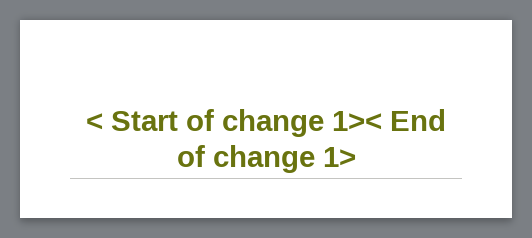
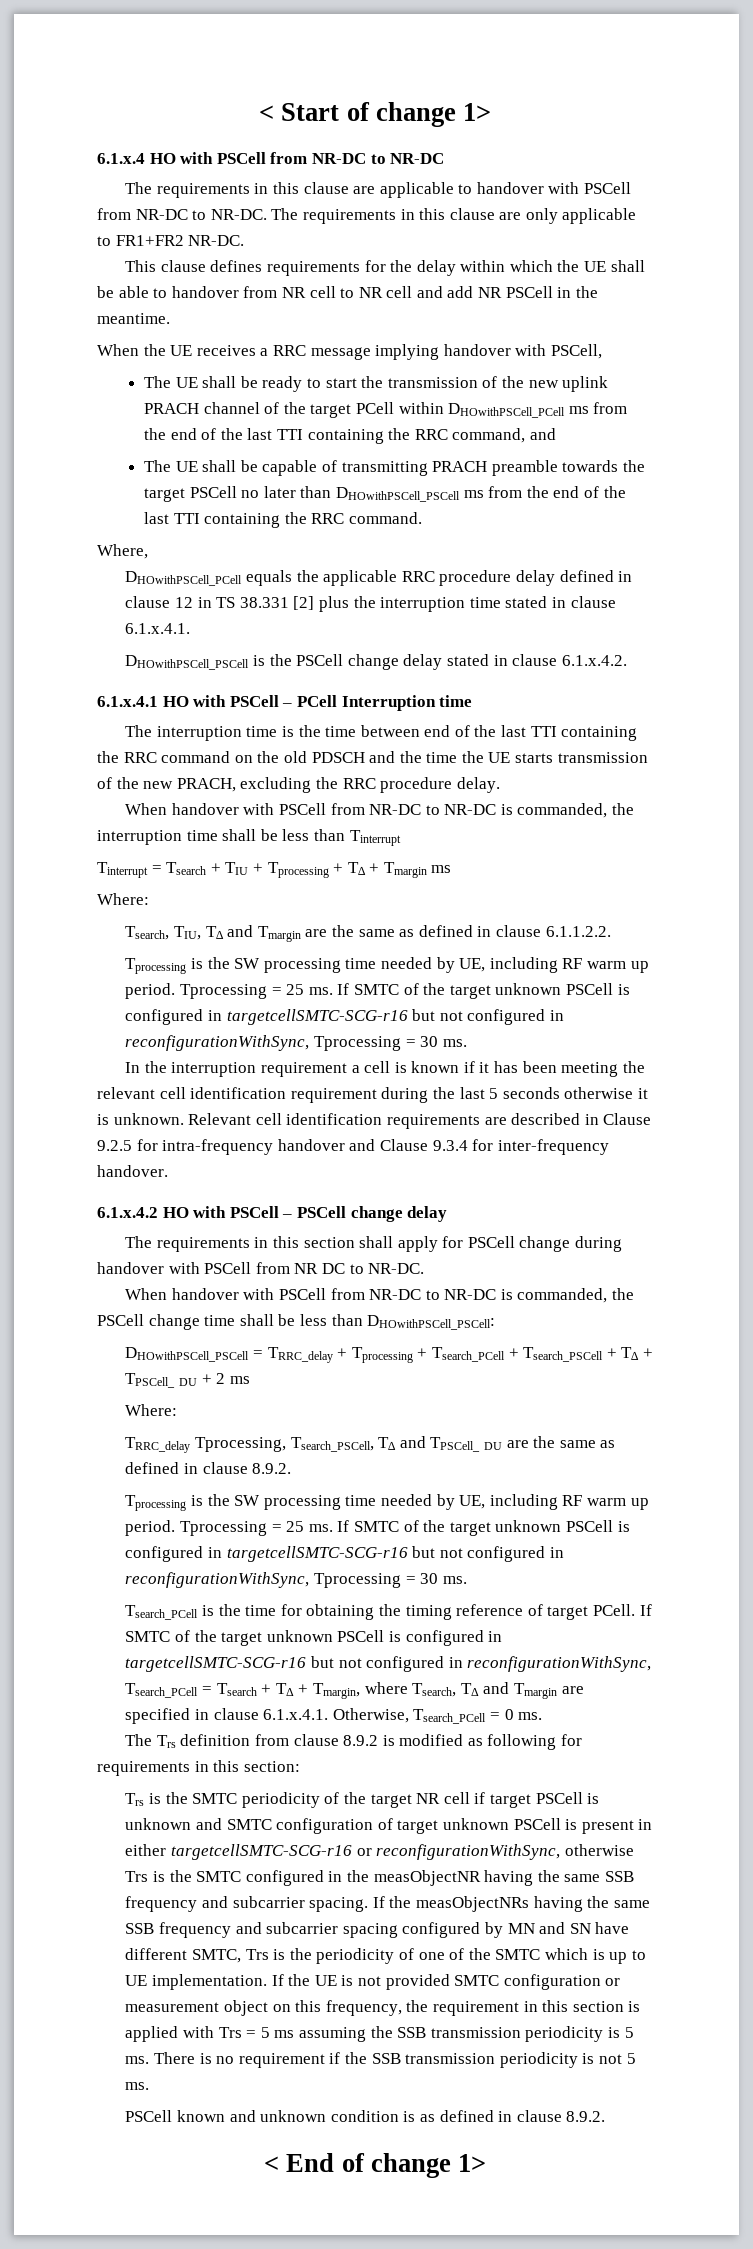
- < Start of change 1>< End of change 1>
+ < Start of change 1>
+ 6.1.x.4 HO with PSCell from NR-DC to NR-DC
+ The requirements in this clause are applicable to handover with PSCell from NR-DC to NR-DC. The requirements in this clause are only applicable to FR1+FR2 NR-DC.
+ This clause defines requirements for the delay within which the UE shall be able to handover from NR cell to NR cell and add NR PSCell in the meantime.
+ When the UE receives a RRC message implying handover with PSCell,
+ The UE shall be ready to start the transmission of the new uplink PRACH channel of the target PCell within DHOwithPSCell_PCell ms from the end of the last TTI containing the RRC command, and
+ The UE shall be capable of transmitting PRACH preamble towards the target PSCell no later than DHOwithPSCell_PSCell ms from the end of the last TTI containing the RRC command.
+ Where,
+ DHOwithPSCell_PCell equals the applicable RRC procedure delay defined in clause 12 in TS 38.331 [2] plus the interruption time stated in clause 6.1.x.4.1.
+ DHOwithPSCell_PSCell is the PSCell change delay stated in clause 6.1.x.4.2.
+ 6.1.x.4.1 HO with PSCell – PCell Interruption time
+ The interruption time is the time between end of the last TTI containing the RRC command on the old PDSCH and the time the UE starts transmission of the new PRACH, excluding the RRC procedure delay.
+ When handover with PSCell from NR-DC to NR-DC is commanded, the interruption time shall be less than Tinterrupt
+ Tinterrupt = Tsearch + TIU + Tprocessing + T∆ + Tmargin ms
+ Where:
+ Tsearch, TIU, T∆ and Tmargin are the same as defined in clause 6.1.1.2.2.
+ Tprocessing is the SW processing time needed by UE, including RF warm up period. Tprocessing = 25 ms. If SMTC of the target unknown PSCell is configured in targetcellSMTC-SCG-r16 but not configured in reconfigurationWithSync, Tprocessing = 30 ms.
+ In the interruption requirement a cell is known if it has been meeting the relevant cell identification requirement during the last 5 seconds otherwise it is unknown. Relevant cell identification requirements are described in Clause 9.2.5 for intra-frequency handover and Clause 9.3.4 for inter-frequency handover.
+ 6.1.x.4.2 HO with PSCell – PSCell change delay
+ The requirements in this section shall apply for PSCell change during handover with PSCell from NR DC to NR-DC.
+ When handover with PSCell from NR-DC to NR-DC is commanded, the PSCell change time shall be less than DHOwithPSCell_PSCell:
+ DHOwithPSCell_PSCell = TRRC_delay + Tprocessing + Tsearch_PCell + Tsearch_PSCell + T∆ + TPSCell_ DU + 2 ms
+ Where:
+ TRRC_delay Tprocessing, Tsearch_PSCell, T∆ and TPSCell_ DU are the same as defined in clause 8.9.2.
+ Tprocessing is the SW processing time needed by UE, including RF warm up period. Tprocessing = 25 ms. If SMTC of the target unknown PSCell is configured in targetcellSMTC-SCG-r16 but not configured in reconfigurationWithSync, Tprocessing = 30 ms.
+ Tsearch_PCell is the time for obtaining the timing reference of target PCell. If SMTC of the target unknown PSCell is configured in targetcellSMTC-SCG-r16 but not configured in reconfigurationWithSync, Tsearch_PCell = Tsearch + TΔ + Tmargin, where Tsearch, TΔ and Tmargin are specified in clause 6.1.x.4.1. Otherwise, Tsearch_PCell = 0 ms.
+ The Trs definition from clause 8.9.2 is modified as following for requirements in this section:
+ Trs is the SMTC periodicity of the target NR cell if target PSCell is unknown and SMTC configuration of target unknown PSCell is present in either targetcellSMTC-SCG-r16 or reconfigurationWithSync, otherwise Trs is the SMTC configured in the measObjectNR having the same SSB frequency and subcarrier spacing. If the measObjectNRs having the same SSB frequency and subcarrier spacing configured by MN and SN have different SMTC, Trs is the periodicity of one of the SMTC which is up to UE implementation. If the UE is not provided SMTC configuration or measurement object on this frequency, the requirement in this section is applied with Trs = 5 ms assuming the SSB transmission periodicity is 5 ms. There is no requirement if the SSB transmission periodicity is not 5 ms.
+ PSCell known and unknown condition is as defined in clause 8.9.2.
+ < End of change 1>

